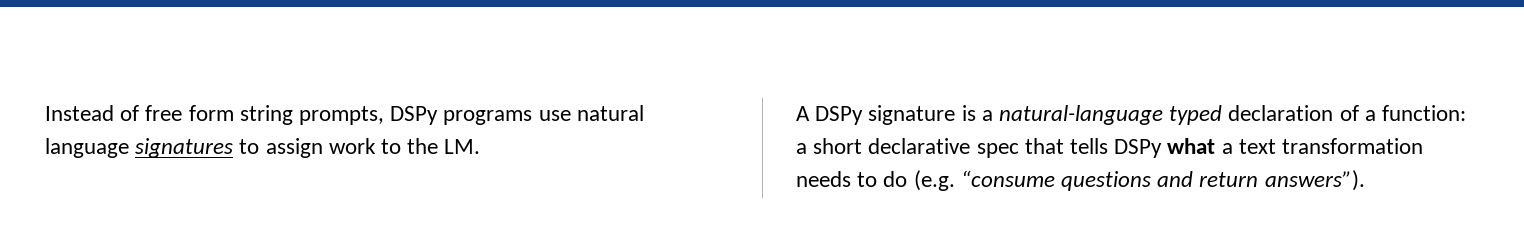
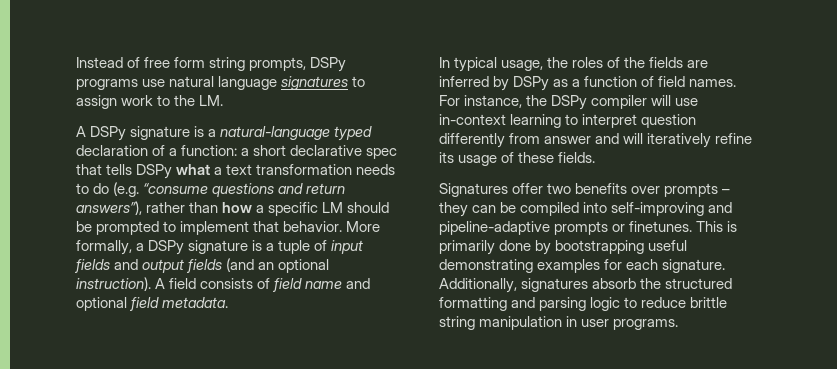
- A DSPy signature is a natural-language typed declaration of a function: a short declarative spec that tells DSPy what a text transformation needs to do (e.g. “consume questions and return answers”).
+ A DSPy signature is a natural-language typed declaration of a function: a short declarative spec that tells DSPy what a text transformation needs to do (e.g. “consume questions and return answers”), rather than how a specific LM should be prompted to implement that behavior. More formally, a DSPy signature is a tuple of input fields and output fields (and an optional instruction). A field consists of field name and optional field metadata.
+ In typical usage, the roles of the fields are inferred by DSPy as a function of field names. For instance, the DSPy compiler will use in-context learning to interpret question differently from answer and will iteratively refine its usage of these fields.
+ Signatures offer two benefits over prompts – they can be compiled into self-improving and pipeline-adaptive prompts or finetunes. This is primarily done by bootstrapping useful demonstrating examples for each signature. Additionally, signatures absorb the structured formatting and parsing logic to reduce brittle string manipulation in user programs.

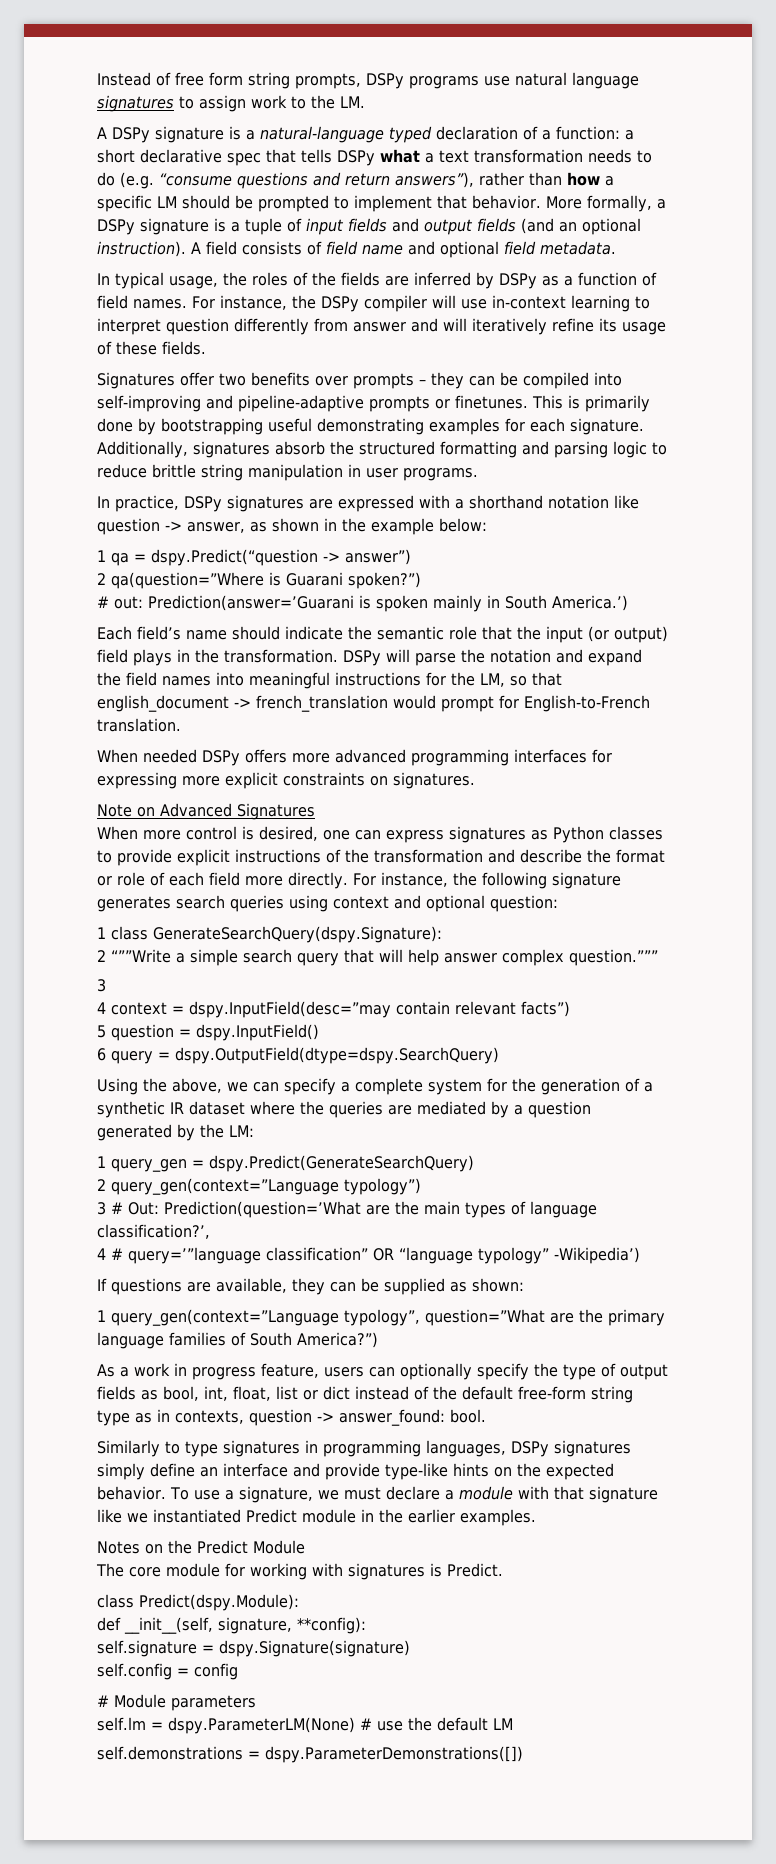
+ In practice, DSPy signatures are expressed with a shorthand notation like question -> answer, as shown in the example below:
+ 1 qa = dspy.Predict(“question -> answer”)
+ 2 qa(question=”Where is Guarani spoken?”)
+ # out: Prediction(answer=’Guarani is spoken mainly in South America.’)
+ Each field’s name should indicate the semantic role that the input (or output) field plays in the transformation. DSPy will parse the notation and expand the field names into meaningful instructions for the LM, so that english_document -> french_translation would prompt for English-to-French translation.
+ When needed DSPy offers more advanced programming interfaces for expressing more explicit constraints on signatures.
+ Note on Advanced Signatures
+ When more control is desired, one can express signatures as Python classes to provide explicit instructions of the transformation and describe the format or role of each field more directly. For instance, the following signature generates search queries using context and optional question:
+ 1 class GenerateSearchQuery(dspy.Signature):
+ 2 “””Write a simple search query that will help answer complex question.”””
+ 3
+ 4 context = dspy.InputField(desc=”may contain relevant facts”)
+ 5 question = dspy.InputField()
+ 6 query = dspy.OutputField(dtype=dspy.SearchQuery)
+ Using the above, we can specify a complete system for the generation of a synthetic IR dataset where the queries are mediated by a question generated by the LM:
+ 1 query_gen = dspy.Predict(GenerateSearchQuery)
+ 2 query_gen(context=”Language typology”)
+ 3 # Out: Prediction(question=’What are the main types of language classification?’,
+ 4 # query=’”language classification” OR “language typology” -Wikipedia’)
+ If questions are available, they can be supplied as shown:
+ 1 query_gen(context=”Language typology”, question=”What are the primary language families of South America?”)
+ As a work in progress feature, users can optionally specify the type of output fields as bool, int, float, list or dict instead of the default free-form string type as in contexts, question -> answer_found: bool.
+ Similarly to type signatures in programming languages, DSPy signatures simply define an interface and provide type-like hints on the expected behavior. To use a signature, we must declare a module with that signature like we instantiated Predict module in the earlier examples.
+ Notes on the Predict Module
+ The core module for working with signatures is Predict.
+ class Predict(dspy.Module):
+ def __init__(self, signature, **config):
+ self.signature = dspy.Signature(signature)
+ self.config = config
+ # Module parameters
+ self.lm = dspy.ParameterLM(None) # use the default LM
+ self.demonstrations = dspy.ParameterDemonstrations([])

